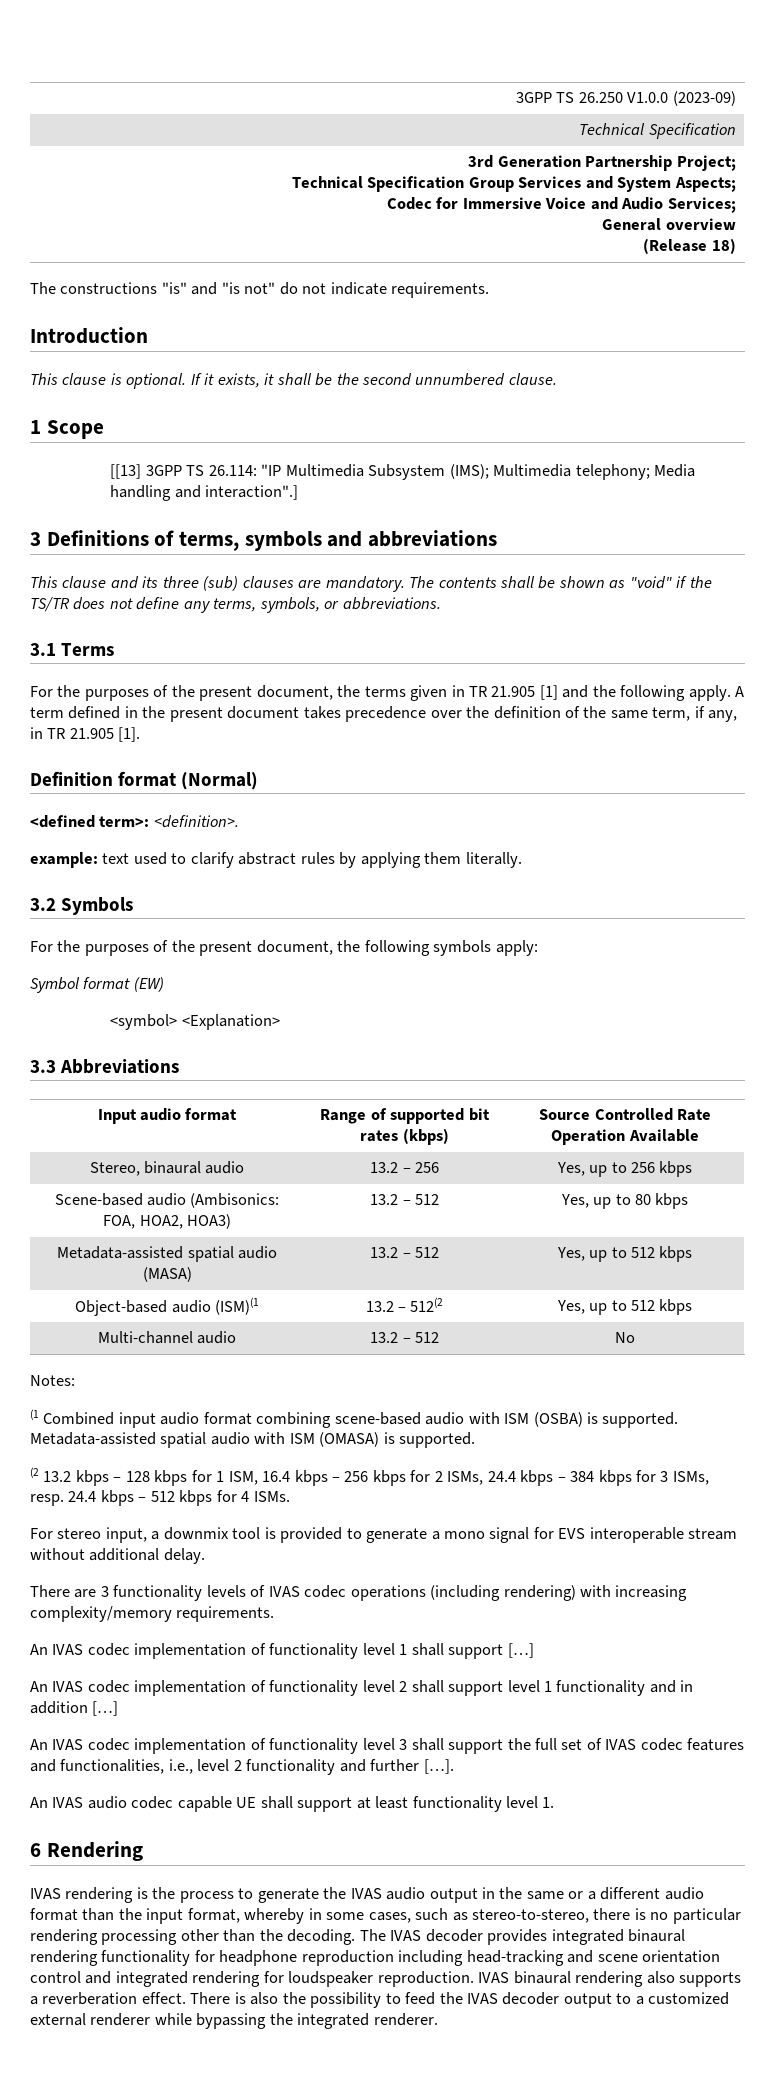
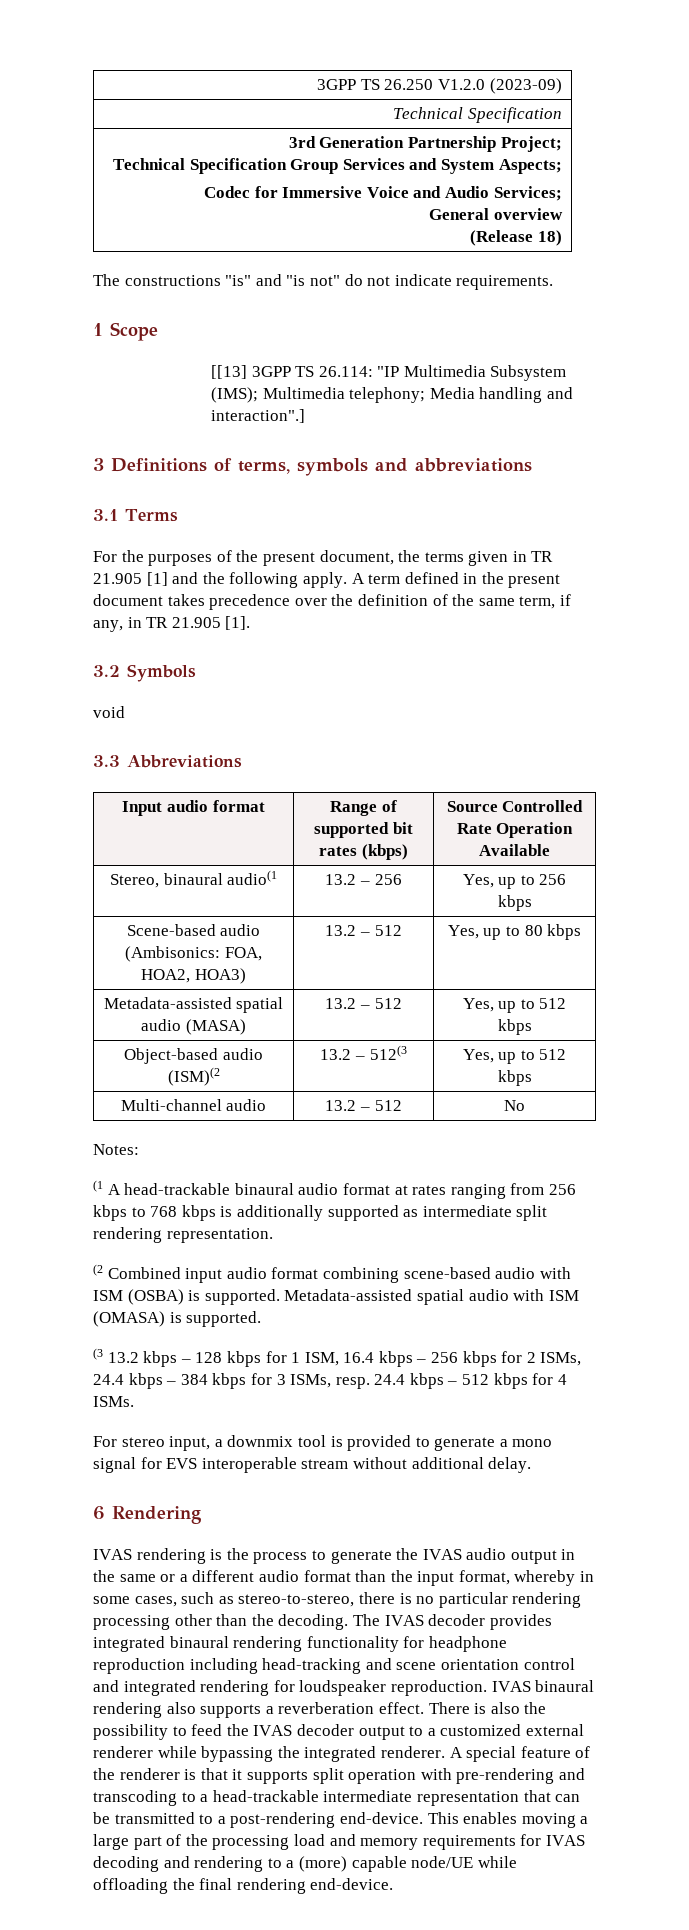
- 3GPP TS 26.250 V1.0.0 (2023-09)
+ 3GPP TS 26.250 V1.2.0 (2023-09)
- Introduction
- This clause is optional. If it exists, it shall be the second unnumbered clause.
- This clause and its three (sub) clauses are mandatory. The contents shall be shown as "void" if the TS/TR does not define any terms, symbols, or abbreviations.
- Definition format (Normal)
- <defined term>: <definition>.
- example: text used to clarify abstract rules by applying them literally.
  3.2 Symbols
- For the purposes of the present document, the following symbols apply:
- Symbol format (EW)
- <symbol> <Explanation>
+ void
- Stereo, binaural audio | 13.2 – 256 | Yes, up to 256 kbps
+ Stereo, binaural audio(1 | 13.2 – 256 | Yes, up to 256 kbps
- Object-based audio (ISM)(1 | 13.2 – 512(2 | Yes, up to 512 kbps
+ Object-based audio (ISM)(2 | 13.2 – 512(3 | Yes, up to 512 kbps
- (1 Combined input audio format combining scene-based audio with ISM (OSBA) is supported.
+ (1 A head-trackable binaural audio format at rates ranging from 256 kbps to 768 kbps is additionally supported as intermediate split rendering representation.
+ (2 Combined input audio format combining scene-based audio with ISM (OSBA) is supported.
- (2 13.2 kbps – 128 kbps for 1 ISM, 16.4 kbps – 256 kbps for 2 ISMs, 24.4 kbps – 384 kbps for 3 ISMs, resp. 24.4 kbps – 512 kbps for 4 ISMs.
+ (3 13.2 kbps – 128 kbps for 1 ISM, 16.4 kbps – 256 kbps for 2 ISMs, 24.4 kbps – 384 kbps for 3 ISMs, resp. 24.4 kbps – 512 kbps for 4 ISMs.
- There are 3 functionality levels of IVAS codec operations (including rendering) with increasing complexity/memory requirements.
- An IVAS codec implementation of functionality level 1 shall support […]
- An IVAS codec implementation of functionality level 2 shall support level 1 functionality and in addition […]
- An IVAS codec implementation of functionality level 3 shall support the full set of IVAS codec features and functionalities, i.e., level 2 functionality and further […].
- An IVAS audio codec capable UE shall support at least functionality level 1.
+ A special feature of the renderer is that it supports split operation with pre-rendering and transcoding to a head-trackable intermediate representation that can be transmitted to a post-rendering end-device. This enables moving a large part of the processing load and memory requirements for IVAS decoding and rendering to a (more) capable node/UE while offloading the final rendering end-device.

